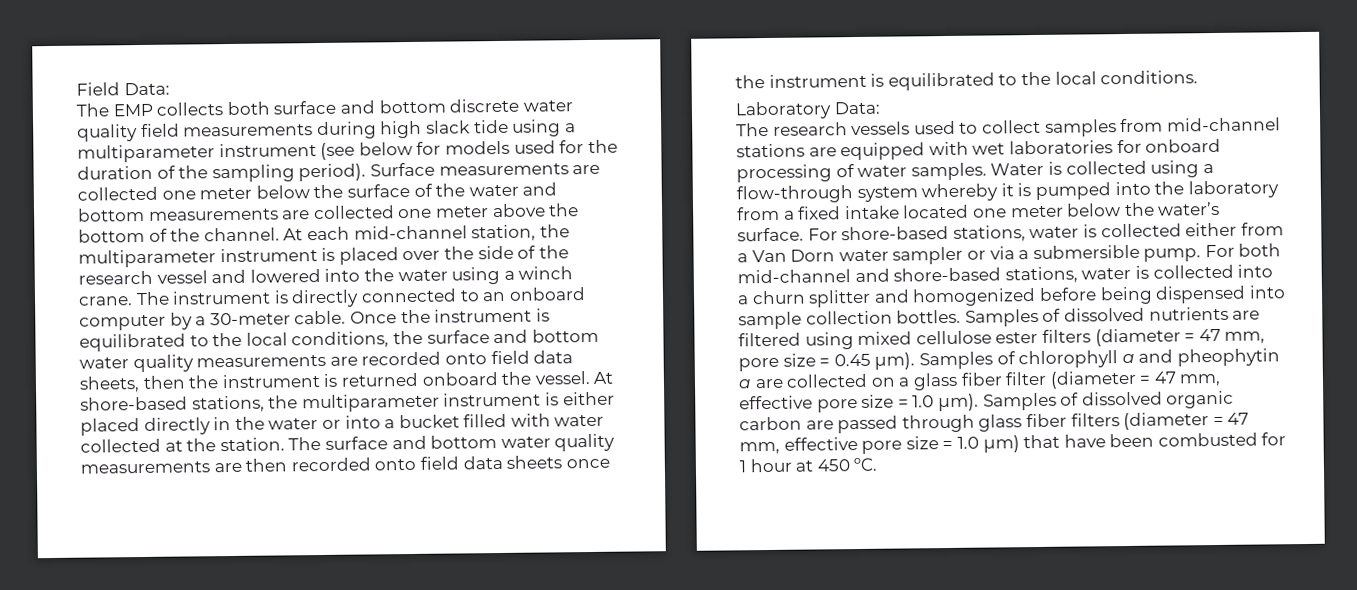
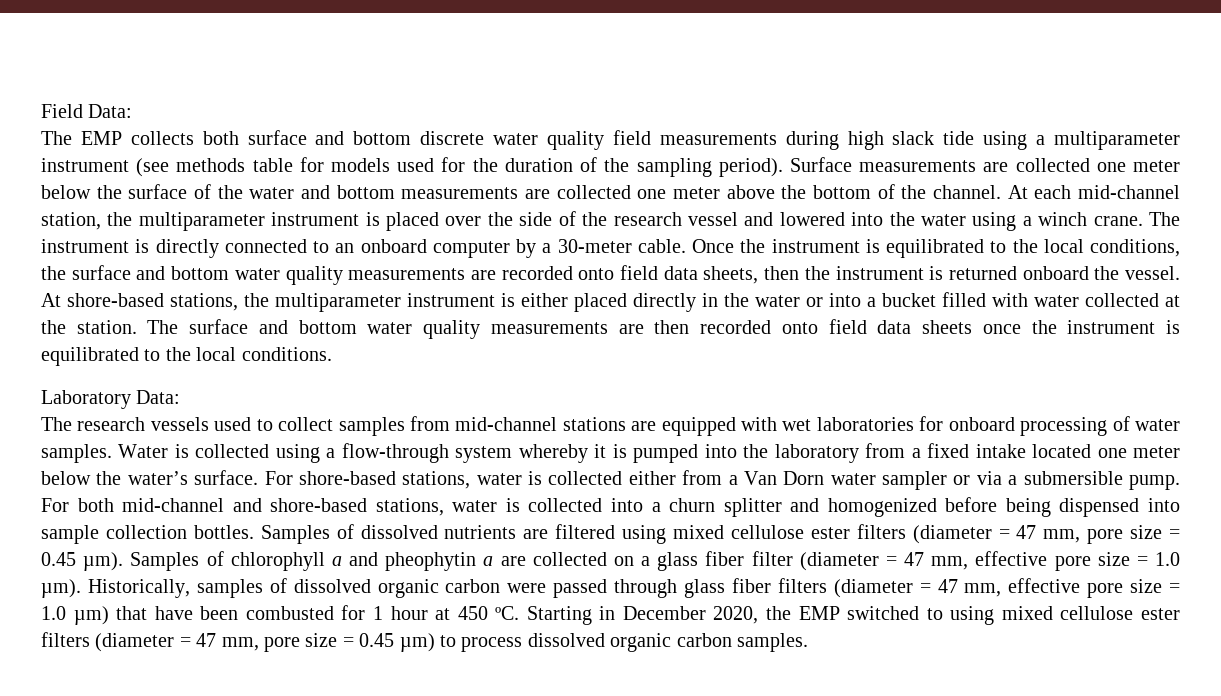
- The EMP collects both surface and bottom discrete water quality field measurements during high slack tide using a multiparameter instrument (see below for models used for the duration of the sampling period).
+ The EMP collects both surface and bottom discrete water quality field measurements during high slack tide using a multiparameter instrument (see methods table for models used for the duration of the sampling period).
- Samples of dissolved organic carbon are passed through glass fiber filters (diameter = 47 mm, effective pore size = 1.0 µm) that have been combusted for 1 hour at 450 ºC.
+ Historically, samples of dissolved organic carbon were passed through glass fiber filters (diameter = 47 mm, effective pore size = 1.0 µm) that have been combusted for 1 hour at 450 ºC.
+ Starting in December 2020, the EMP switched to using mixed cellulose ester filters (diameter = 47 mm, pore size = 0.45 µm) to process dissolved organic carbon samples.

